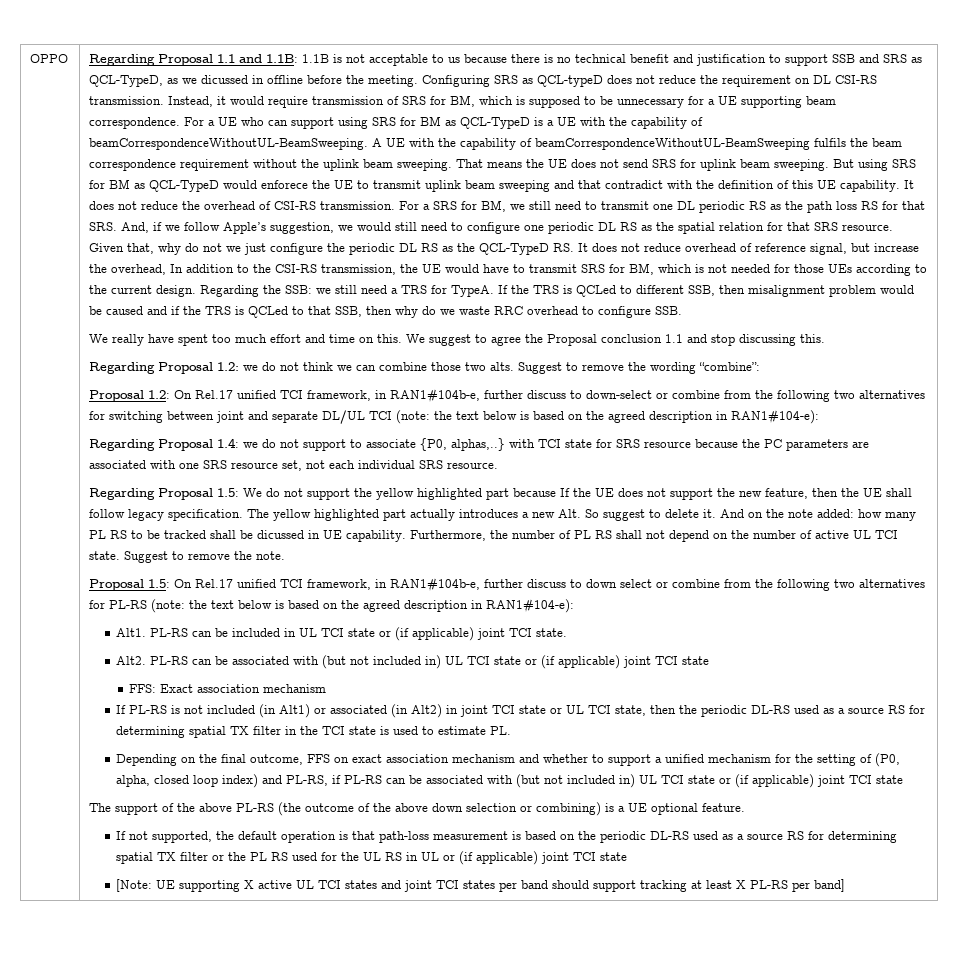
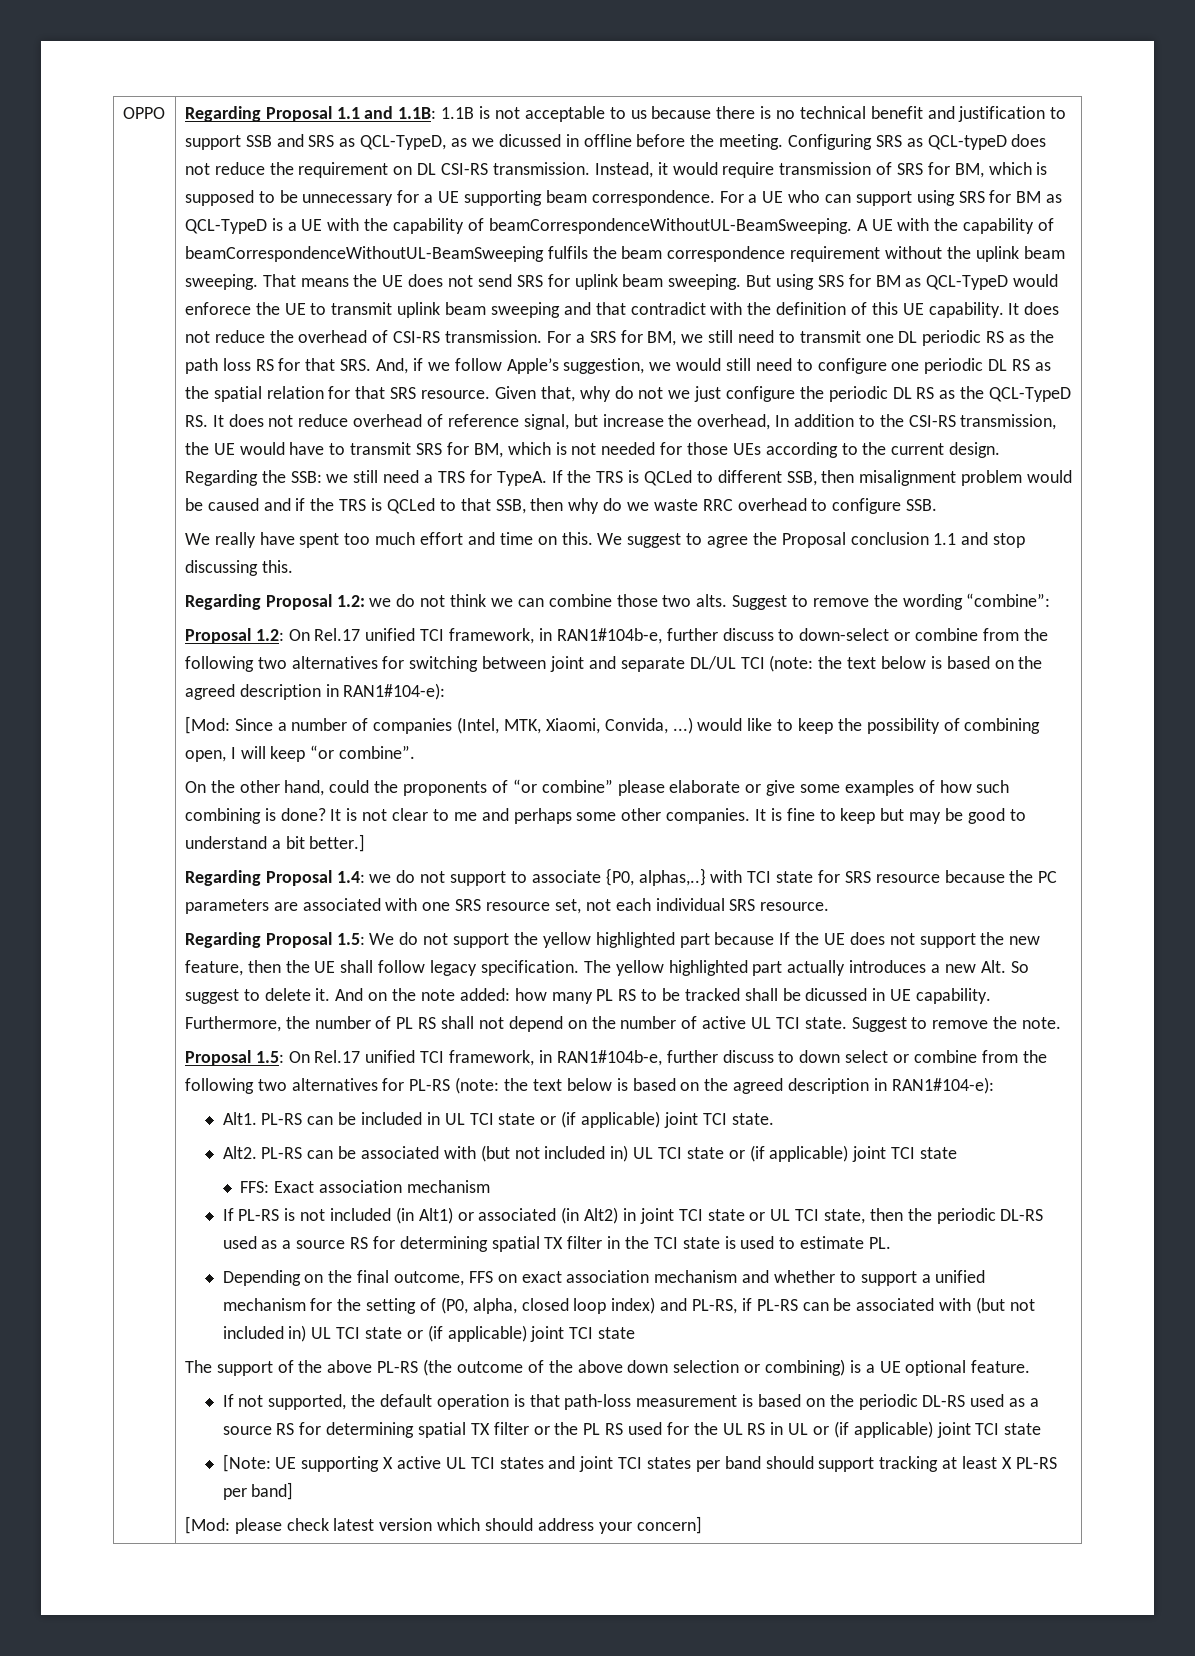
+ [Mod: Since a number of companies (Intel, MTK, Xiaomi, Convida, ...) would like to keep the possibility of combining open, I will keep “or combine”.
+ On the other hand, could the proponents of “or combine” please elaborate or give some examples of how such combining is done? It is not clear to me and perhaps some other companies. It is fine to keep but may be good to understand a bit better.]
+ [Mod: please check latest version which should address your concern]

